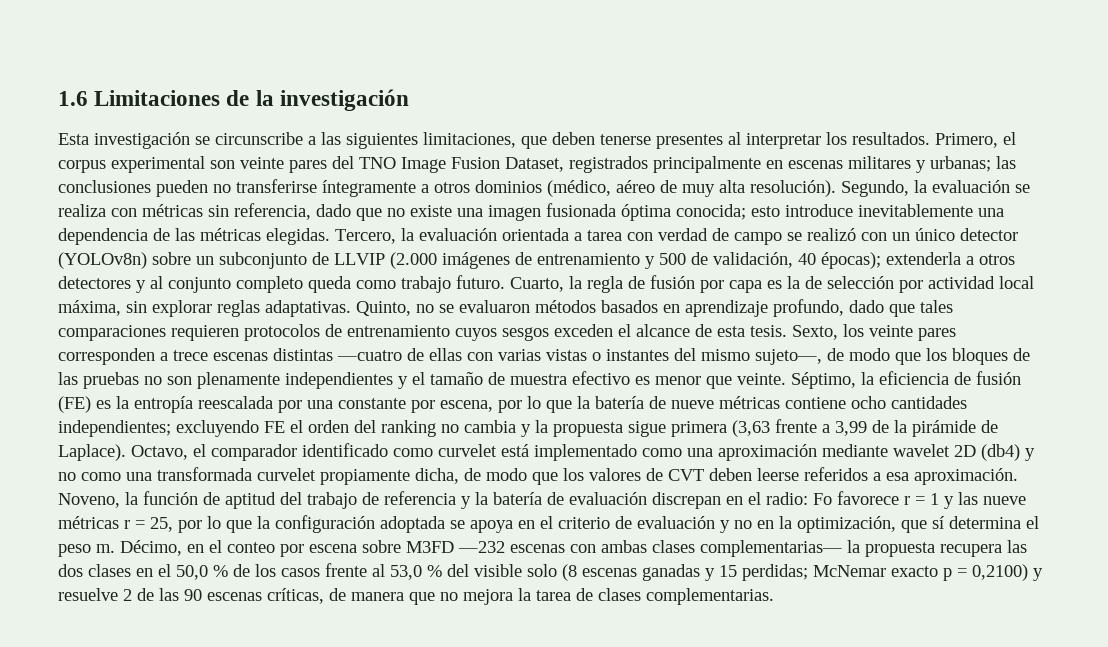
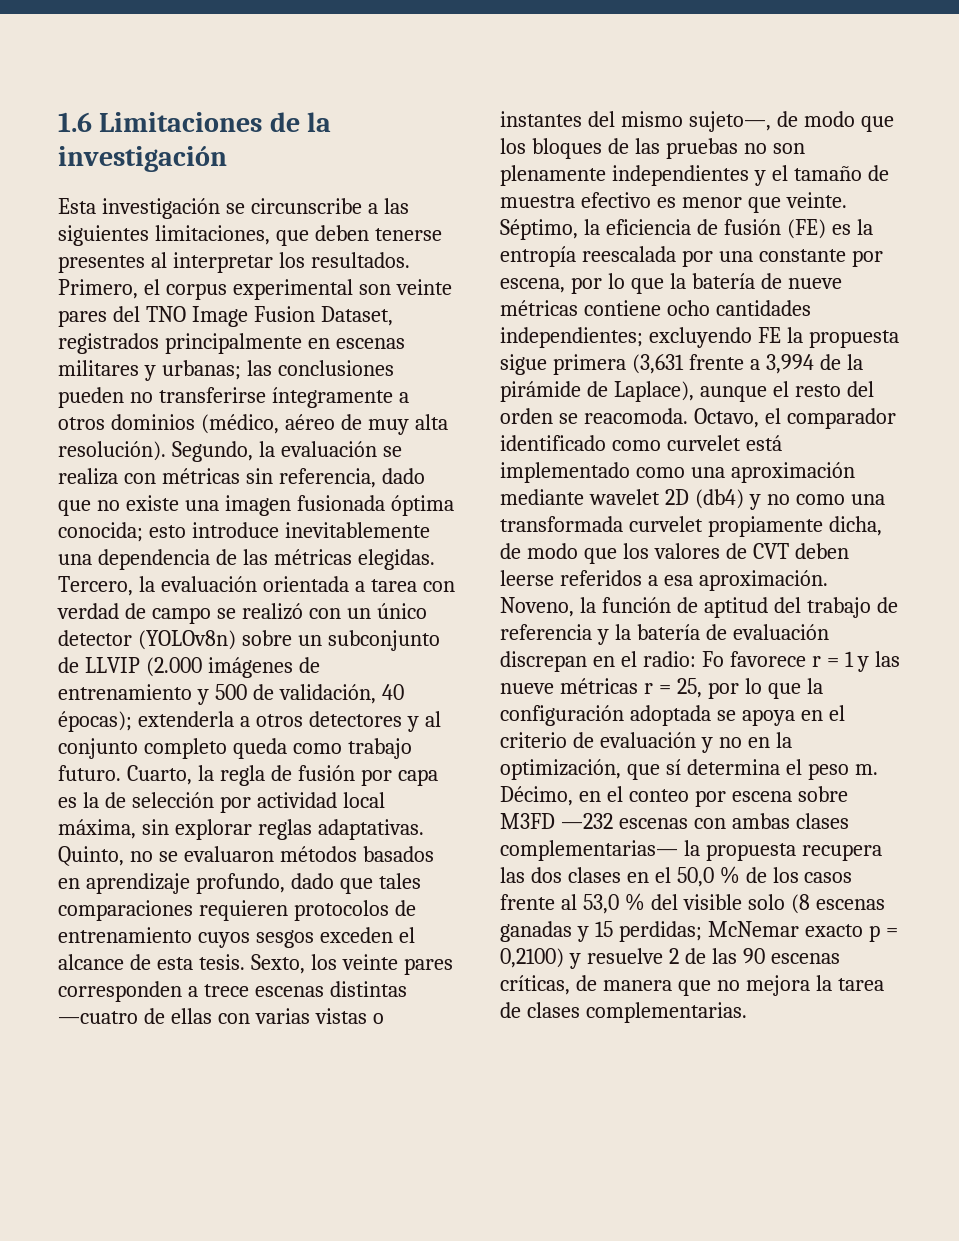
- Séptimo, la eficiencia de fusión (FE) es la entropía reescalada por una constante por escena, por lo que la batería de nueve métricas contiene ocho cantidades independientes; excluyendo FE el orden del ranking no cambia y la propuesta sigue primera (3,63 frente a 3,99 de la pirámide de Laplace).
+ Séptimo, la eficiencia de fusión (FE) es la entropía reescalada por una constante por escena, por lo que la batería de nueve métricas contiene ocho cantidades independientes; excluyendo FE la propuesta sigue primera (3,631 frente a 3,994 de la pirámide de Laplace), aunque el resto del orden se reacomoda.

